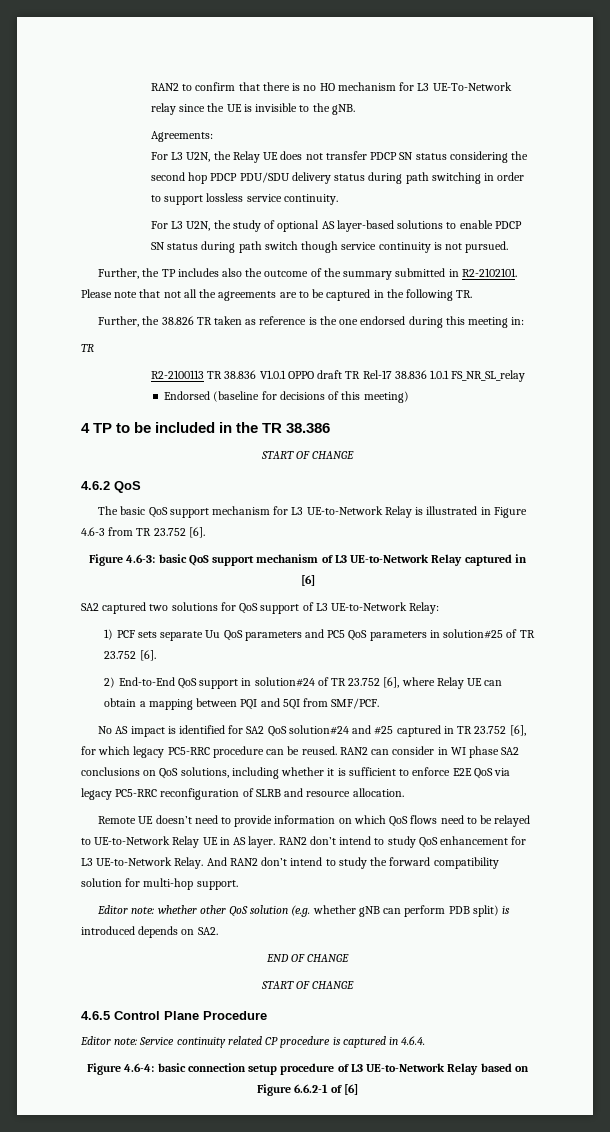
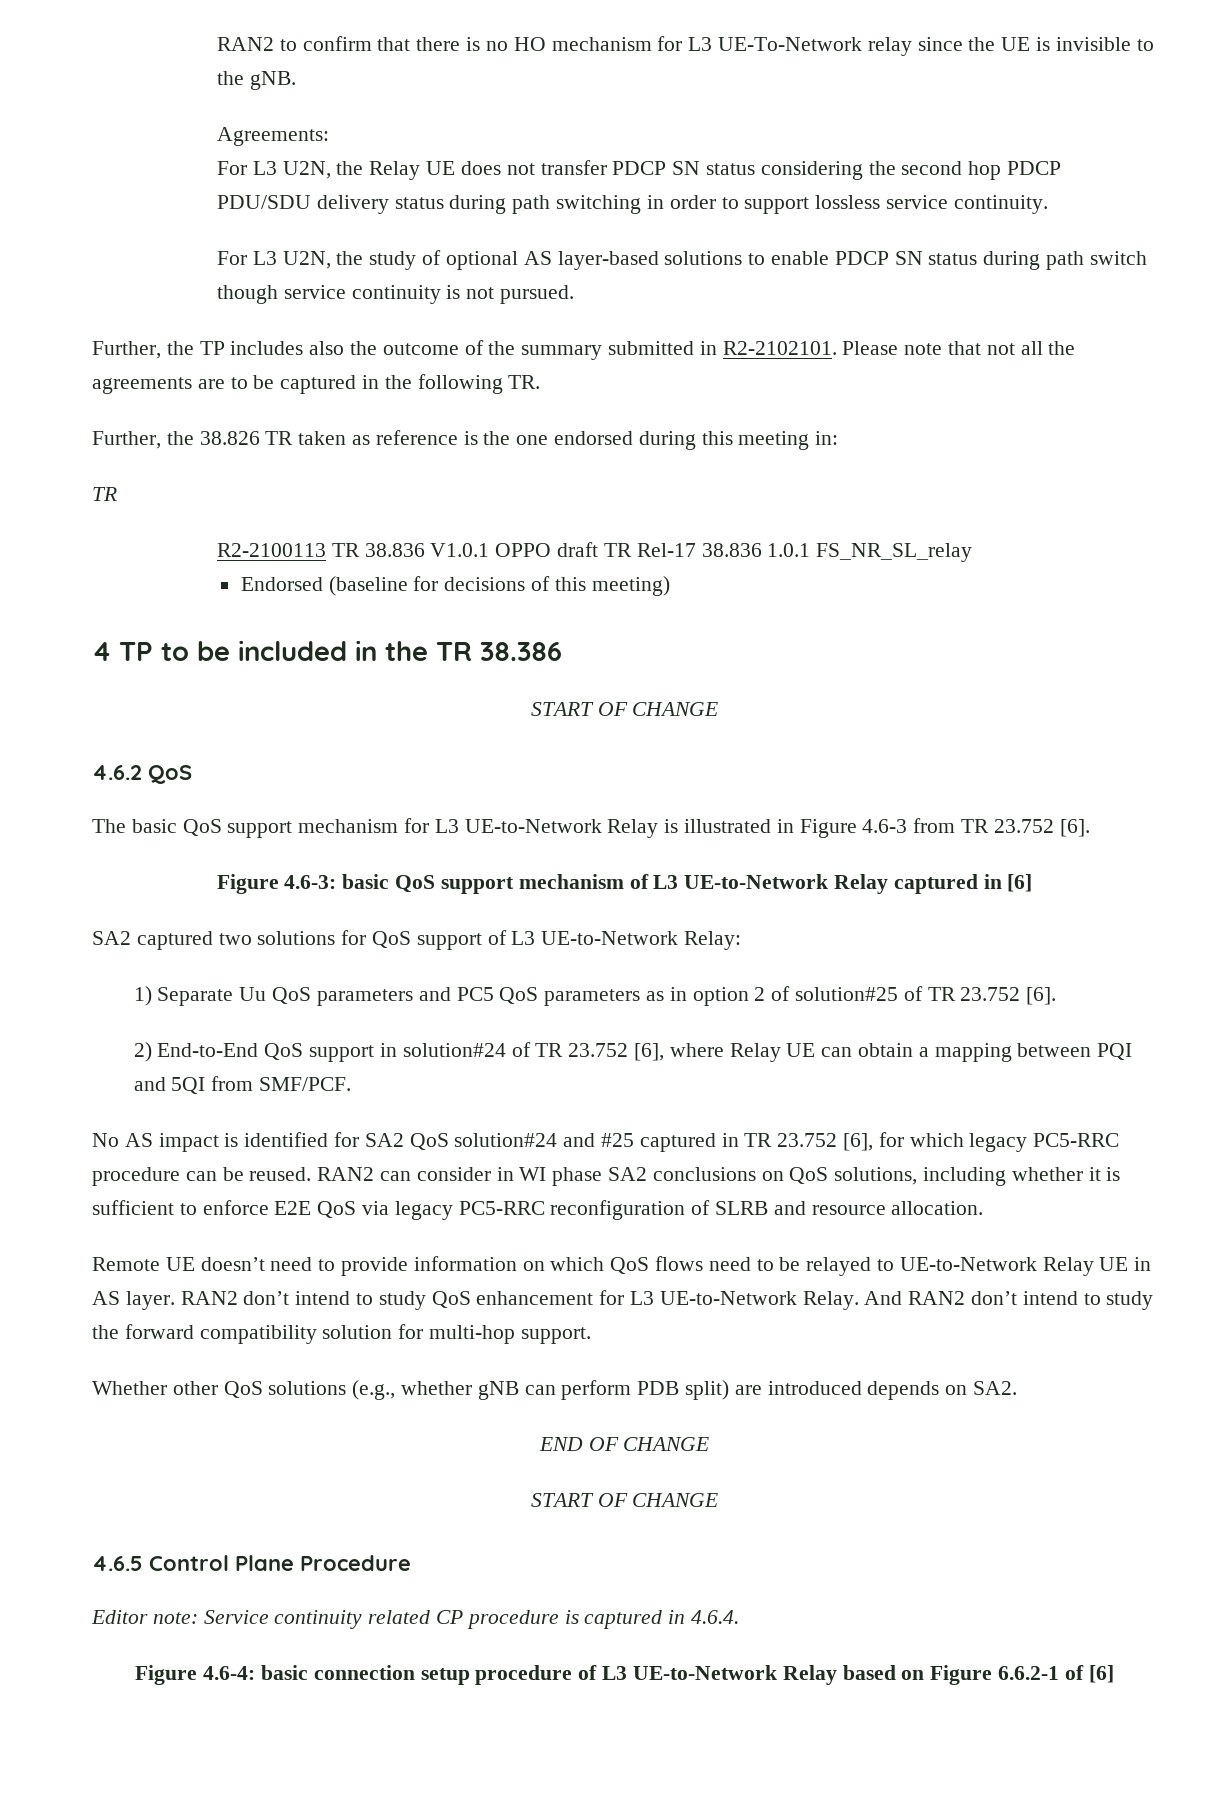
- 1) PCF sets separate Uu QoS parameters and PC5 QoS parameters in solution#25 of TR 23.752 [6].
+ 1) Separate Uu QoS parameters and PC5 QoS parameters as in option 2 of solution#25 of TR 23.752 [6].
- Editor note: whether other QoS solution (e.g. whether gNB can perform PDB split) is introduced depends on SA2.
+ Whether other QoS solutions (e.g., whether gNB can perform PDB split) are introduced depends on SA2.

